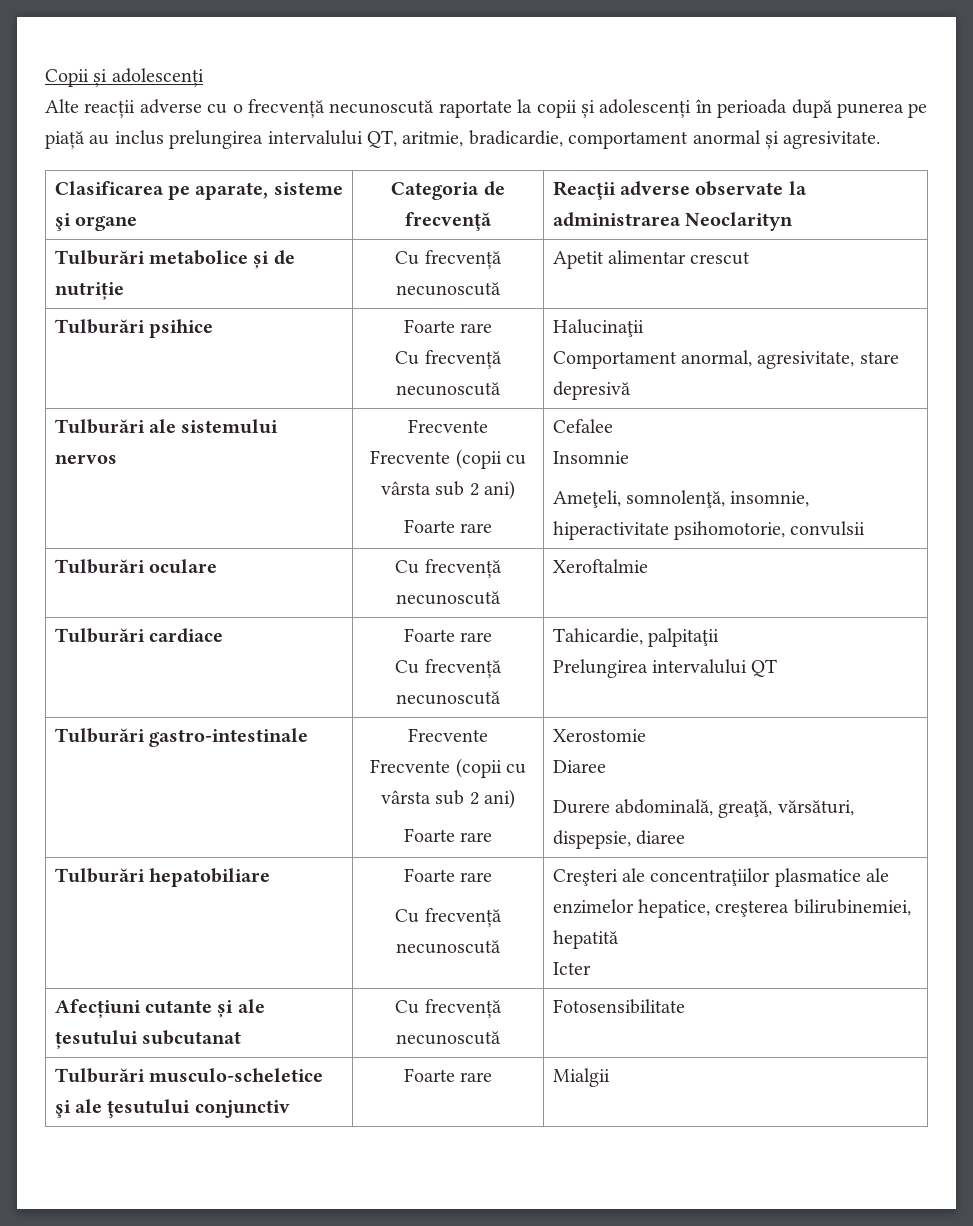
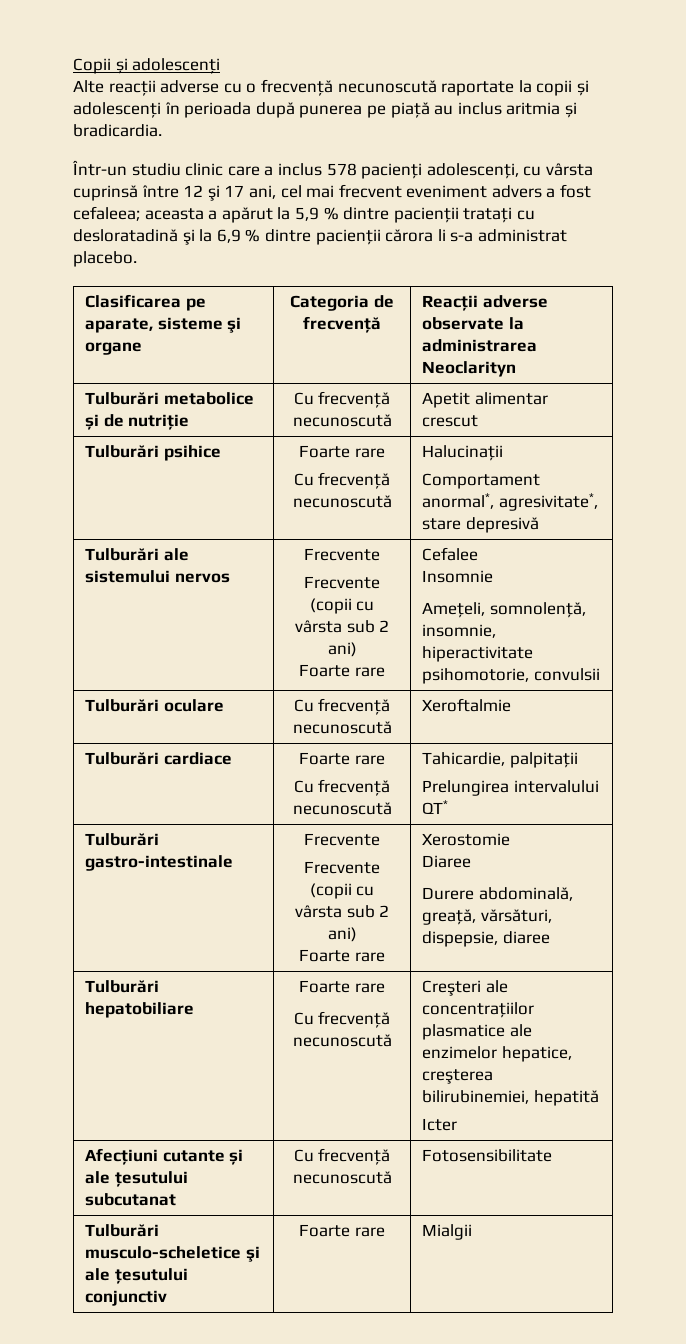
- Alte reacții adverse cu o frecvență necunoscută raportate la copii și adolescenți în perioada după punerea pe piață au inclus prelungirea intervalului QT, aritmie, bradicardie, comportament anormal și agresivitate.
+ Alte reacții adverse cu o frecvență necunoscută raportate la copii și adolescenți în perioada după punerea pe piață au inclus aritmia și bradicardia.
+ Într-un studiu clinic care a inclus 578 pacienţi adolescenţi, cu vârsta cuprinsă între 12 şi 17 ani, cel mai frecvent eveniment advers a fost cefaleea; aceasta a apărut la 5,9 % dintre pacienţii trataţi cu desloratadină şi la 6,9 % dintre pacienţii cărora li s-a administrat placebo.
  Tulburări psihice | Foarte rare
  Cu frecvență necunoscută | Halucinaţii
- Comportament anormal, agresivitate, stare depresivă
+ Comportament anormal*, agresivitate*, stare depresivă
  Tulburări cardiace | Foarte rare
  Cu frecvență necunoscută | Tahicardie, palpitaţii
- Prelungirea intervalului QT
+ Prelungirea intervalului QT*

